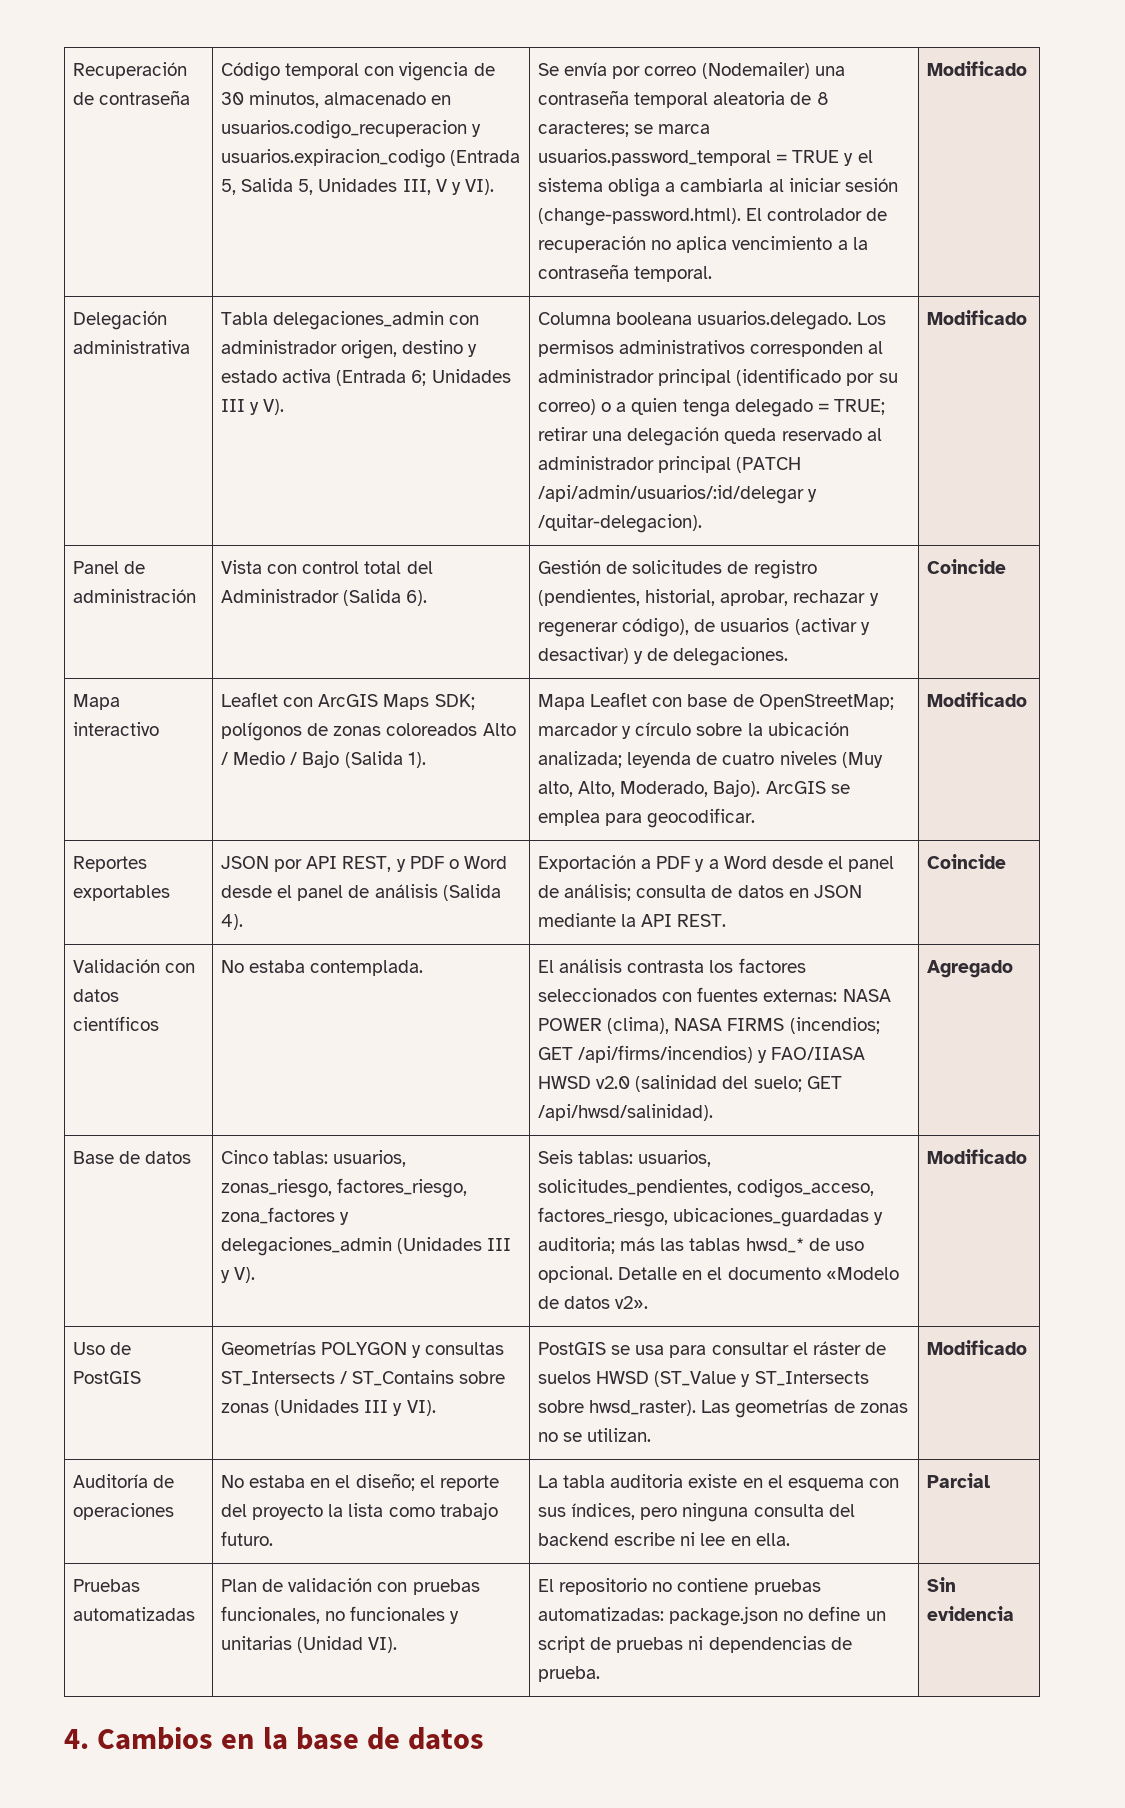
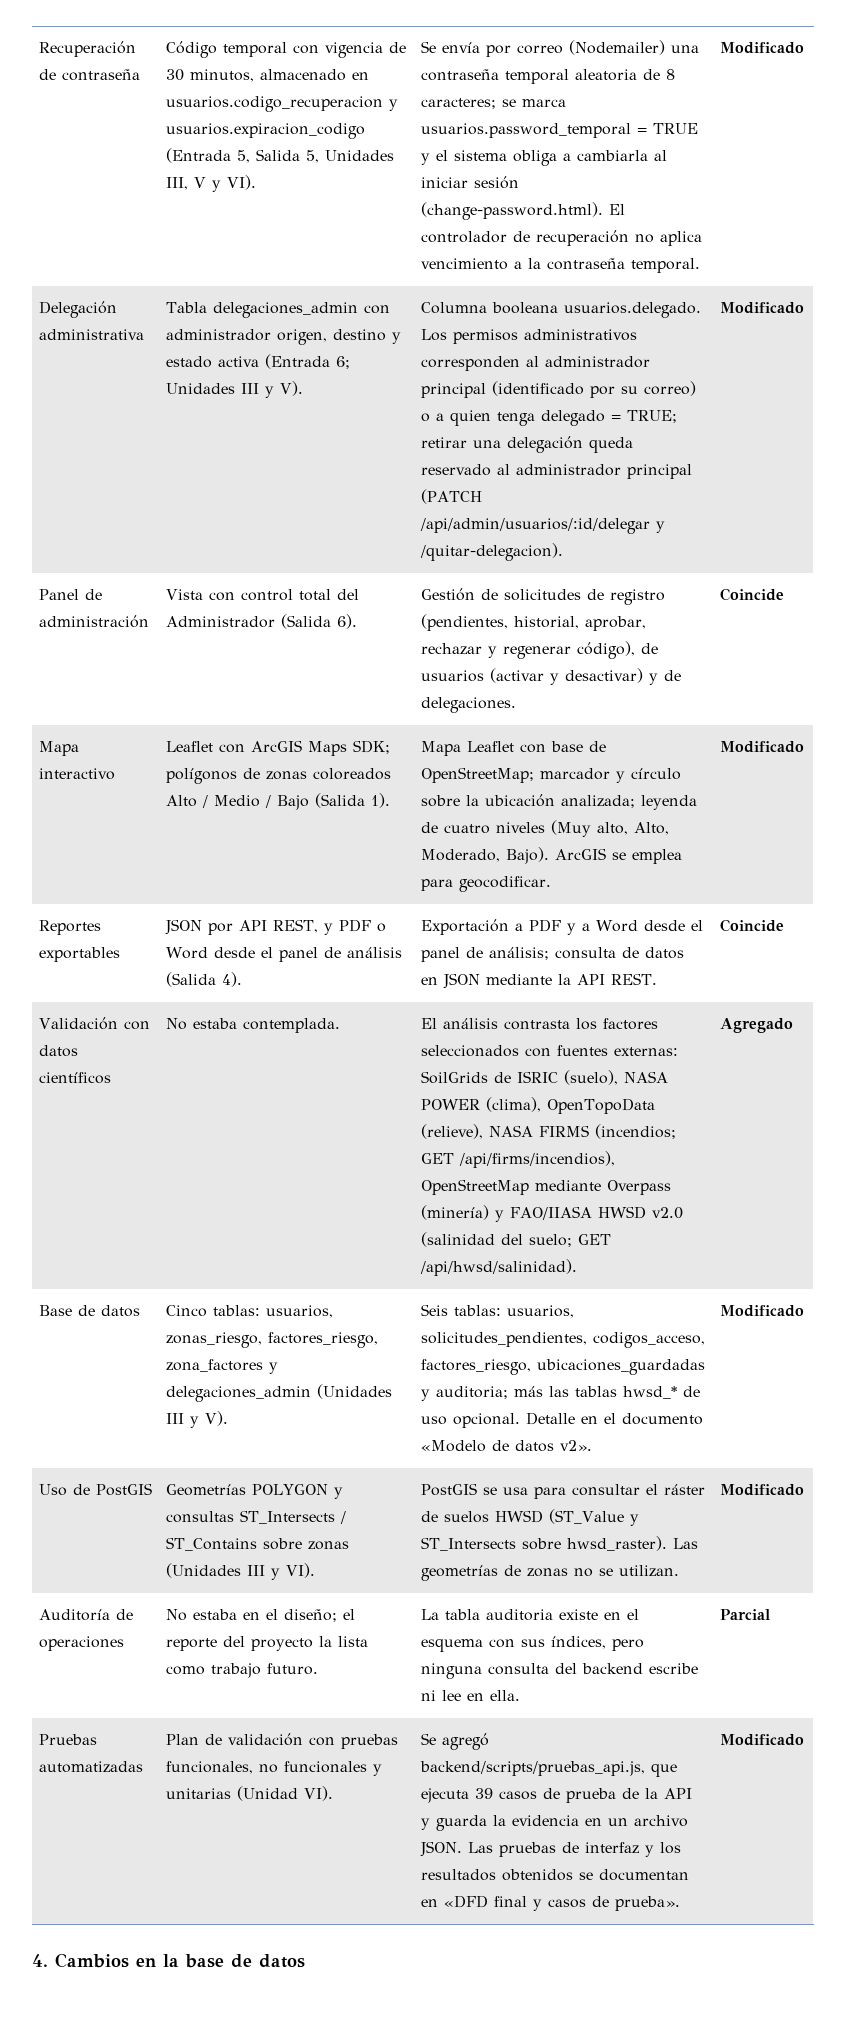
- El análisis contrasta los factores seleccionados con fuentes externas: NASA POWER (clima), NASA FIRMS (incendios; GET /api/firms/incendios) y FAO/IIASA HWSD v2.0 (salinidad del suelo; GET /api/hwsd/salinidad).
+ El análisis contrasta los factores seleccionados con fuentes externas: SoilGrids de ISRIC (suelo), NASA POWER (clima), OpenTopoData (relieve), NASA FIRMS (incendios; GET /api/firms/incendios), OpenStreetMap mediante Overpass (minería) y FAO/IIASA HWSD v2.0 (salinidad del suelo; GET /api/hwsd/salinidad).
- El repositorio no contiene pruebas automatizadas: package.json no define un script de pruebas ni dependencias de prueba. | Sin evidencia
+ Se agregó backend/scripts/pruebas_api.js, que ejecuta 39 casos de prueba de la API y guarda la evidencia en un archivo JSON. Las pruebas de interfaz y los resultados obtenidos se documentan en «DFD final y casos de prueba». | Modificado

